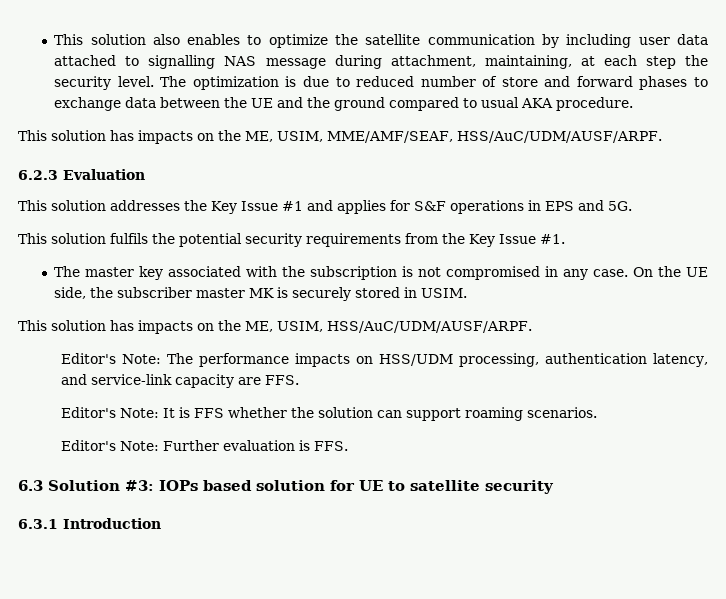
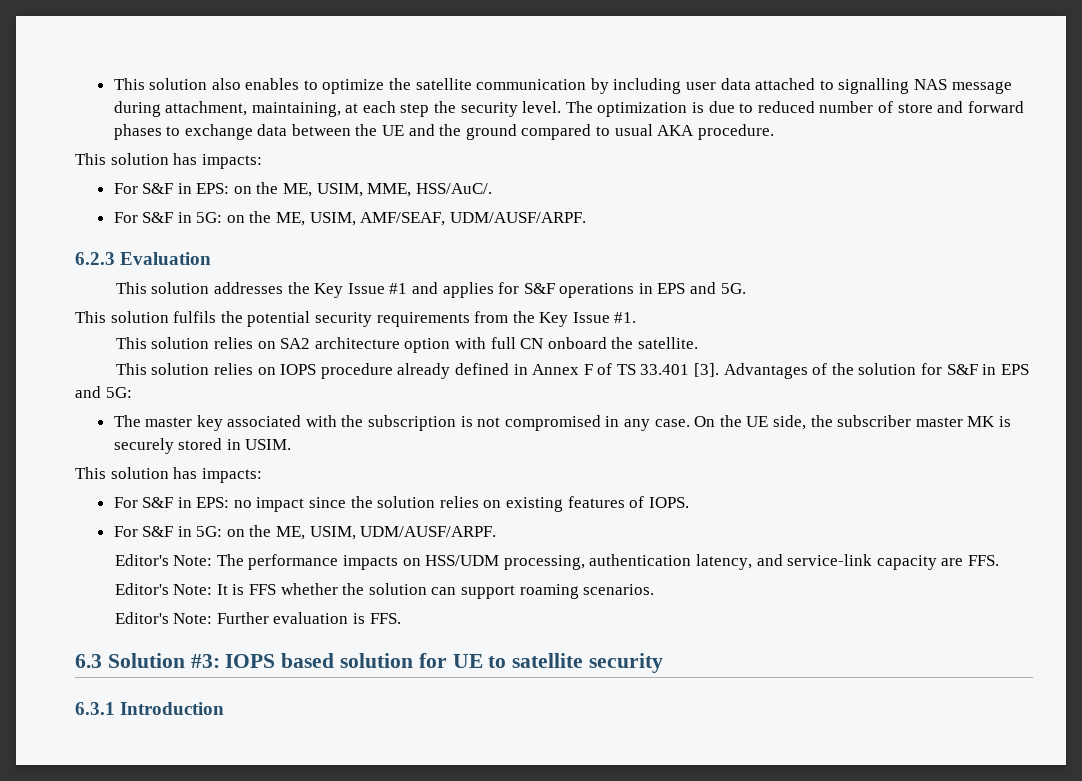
  The optimization is due to reduced number of store and forward phases to exchange data between the UE and the ground compared to usual AKA procedure.
- This solution has impacts on the ME, USIM, MME/AMF/SEAF, HSS/AuC/UDM/AUSF/ARPF.
+ This solution has impacts:
+ For S&F in EPS: on the ME, USIM, MME, HSS/AuC/.
+ For S&F in 5G: on the ME, USIM, AMF/SEAF, UDM/AUSF/ARPF.
+ This solution relies on SA2 architecture option with full CN onboard the satellite.
+ This solution relies on IOPS procedure already defined in Annex F of TS 33.401 [3]. Advantages of the solution for S&F in EPS and 5G:
  On the UE side, the subscriber master MK is securely stored in USIM.
- This solution has impacts on the ME, USIM, HSS/AuC/UDM/AUSF/ARPF.
+ This solution has impacts:
+ For S&F in EPS: no impact since the solution relies on existing features of IOPS.
+ For S&F in 5G: on the ME, USIM, UDM/AUSF/ARPF.
- 6.3 Solution #3: IOPs based solution for UE to satellite security
+ 6.3 Solution #3: IOPS based solution for UE to satellite security

